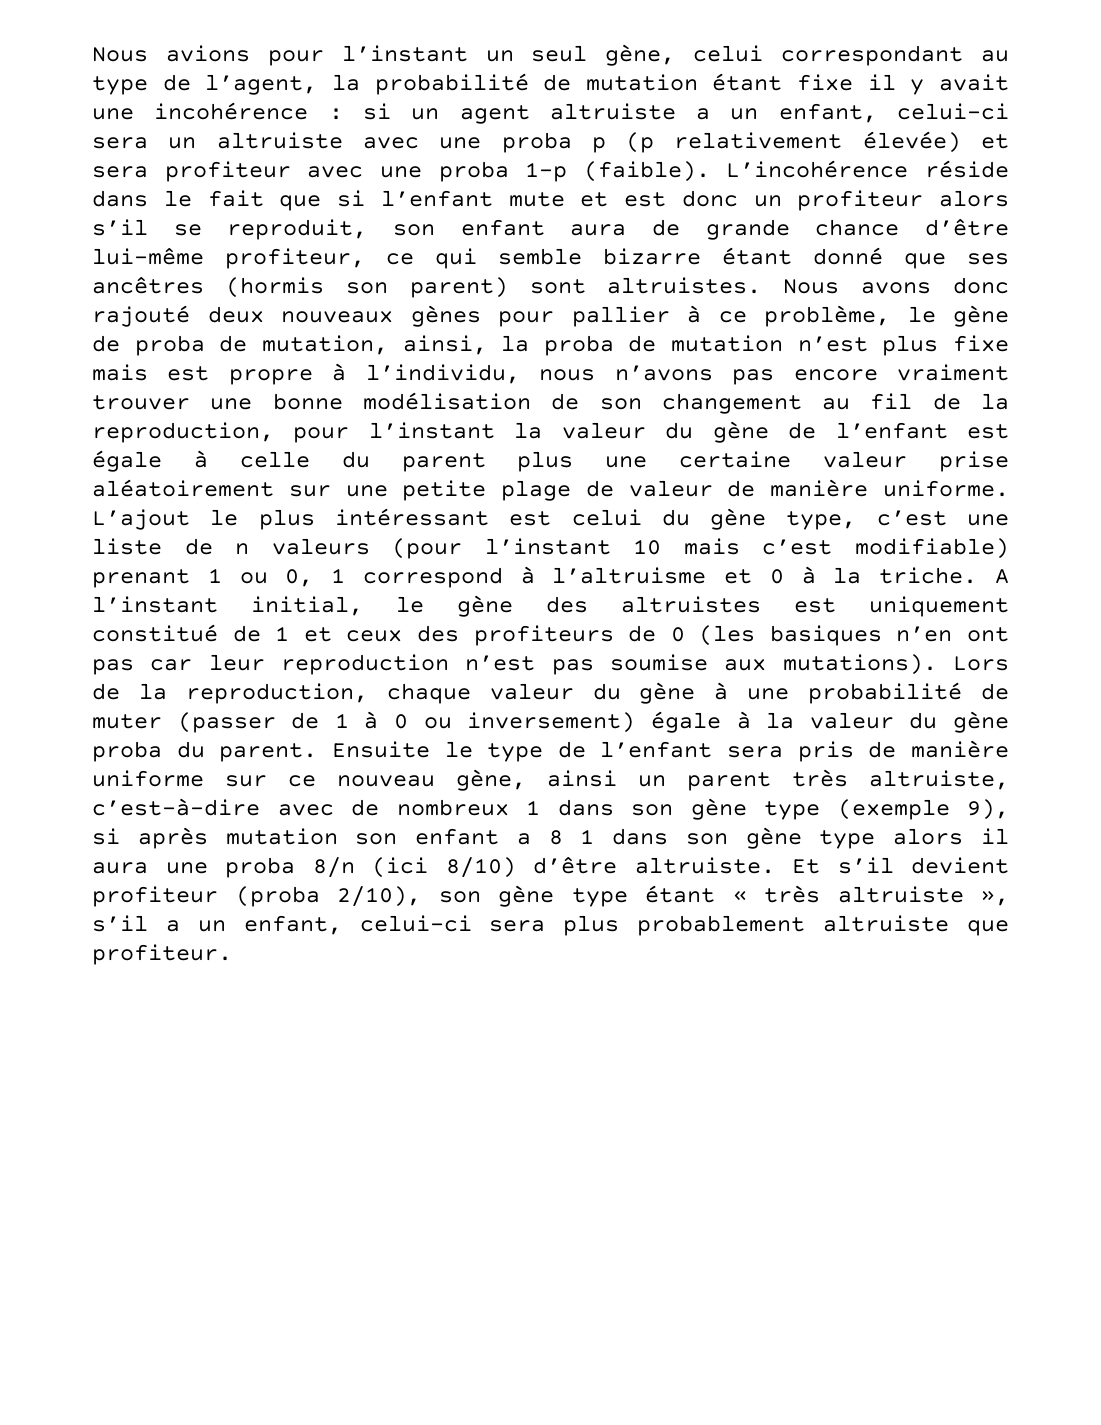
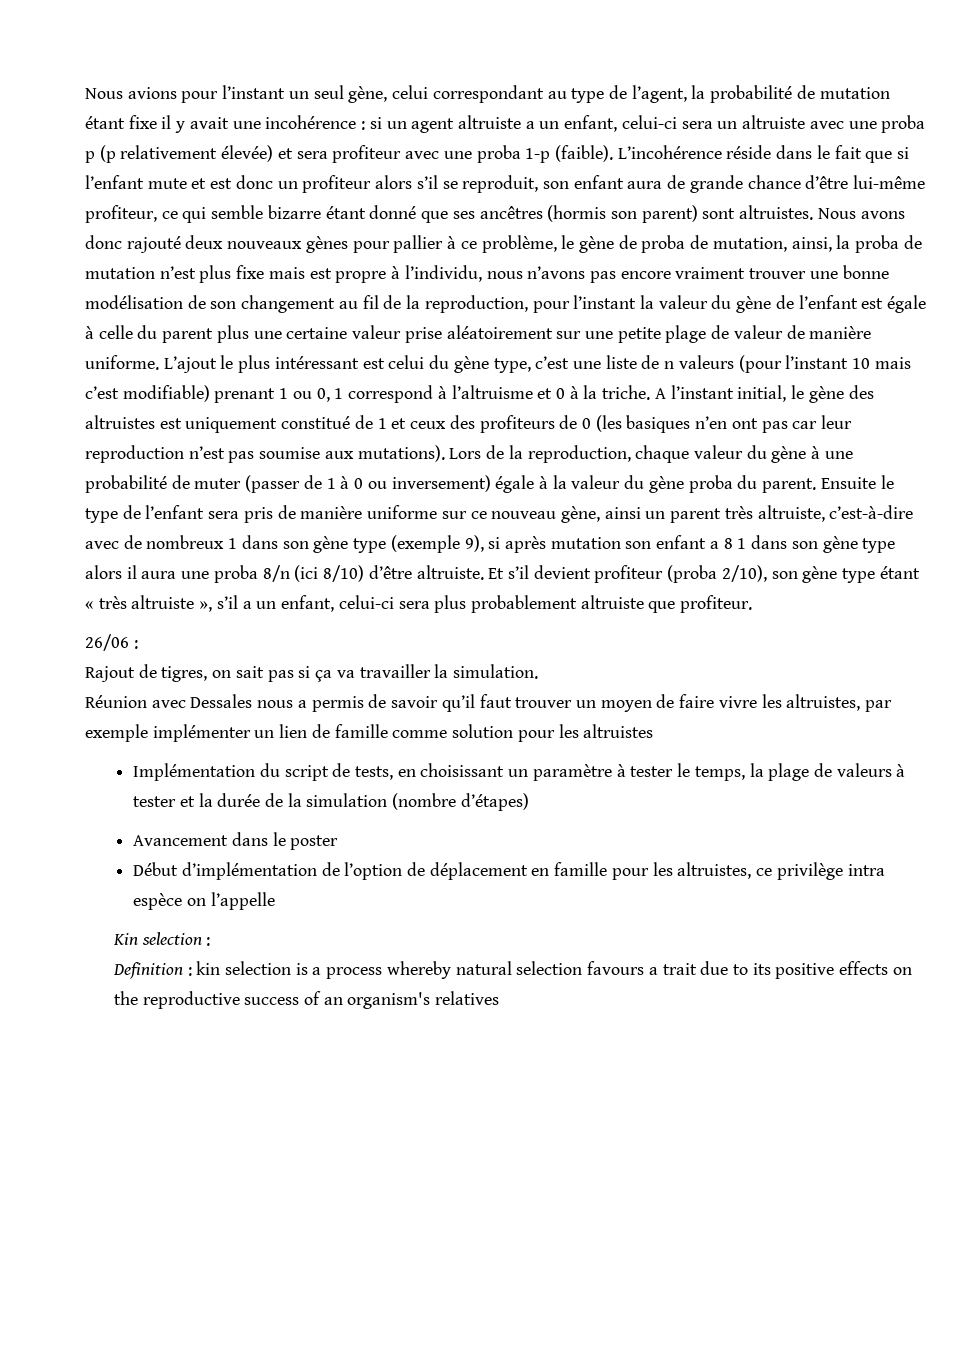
+ 26/06 :
+ Rajout de tigres, on sait pas si ça va travailler la simulation.
+ Réunion avec Dessales nous a permis de savoir qu’il faut trouver un moyen de faire vivre les altruistes, par exemple implémenter un lien de famille comme solution pour les altruistes
+ Implémentation du script de tests, en choisissant un paramètre à tester le temps, la plage de valeurs à tester et la durée de la simulation (nombre d’étapes)
+ Avancement dans le poster
+ Début d’implémentation de l’option de déplacement en famille pour les altruistes, ce privilège intra espèce on l’appelle
+ Kin selection :
+ Definition : kin selection is a process whereby natural selection favours a trait due to its positive effects on the reproductive success of an organism's relatives

